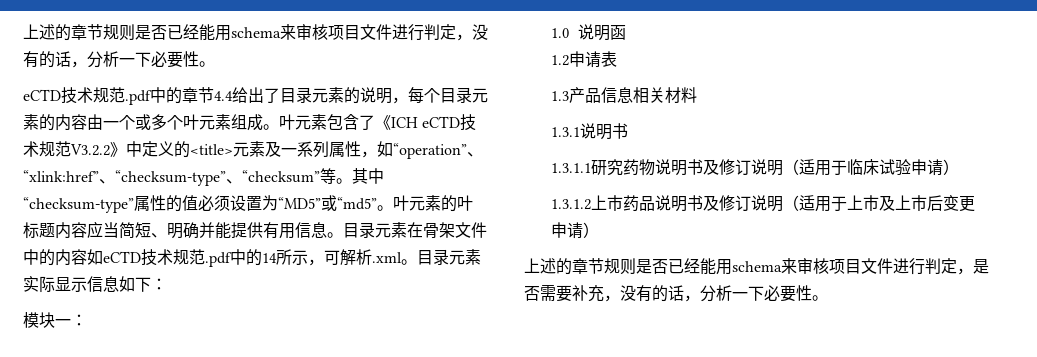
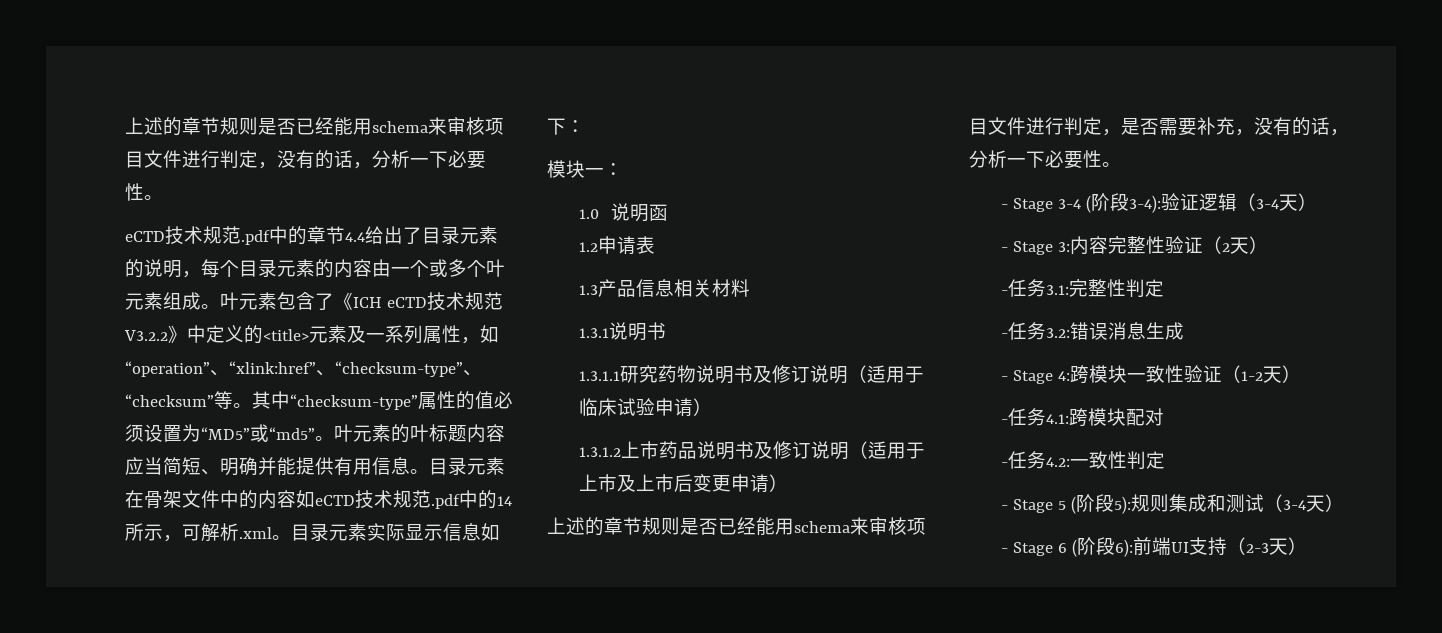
+ - Stage 3-4 (阶段3-4):验证逻辑（3-4天）
+ - Stage 3:内容完整性验证（2天）
+ -任务3.1:完整性判定
+ -任务3.2:错误消息生成
+ - Stage 4:跨模块一致性验证（1-2天）
+ -任务4.1:跨模块配对
+ -任务4.2:一致性判定
+ - Stage 5 (阶段5):规则集成和测试（3-4天）
+ - Stage 6 (阶段6):前端UI支持（2-3天）

